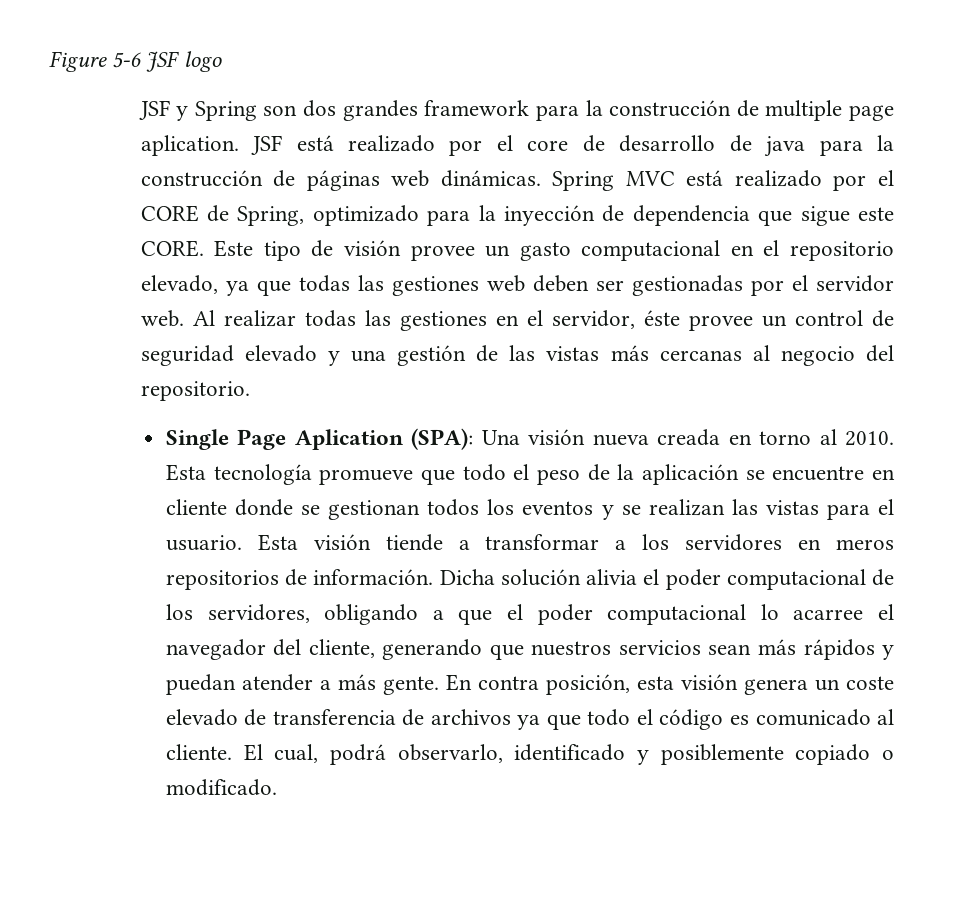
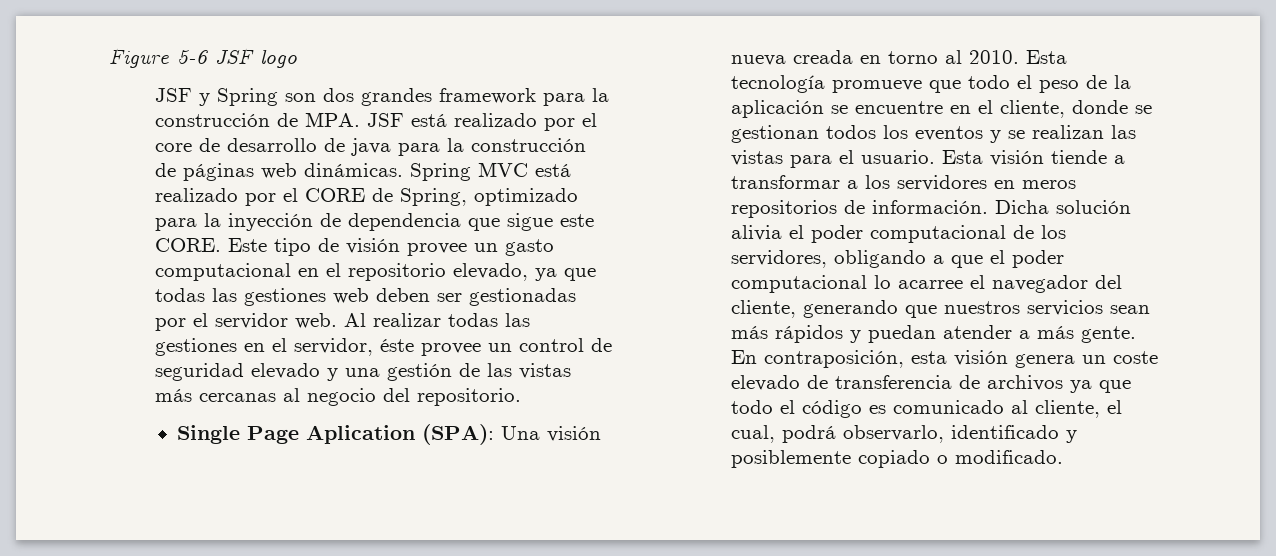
- JSF y Spring son dos grandes framework para la construcción de multiple page aplication. JSF está realizado por el core de desarrollo de java para la construcción de páginas web dinámicas.
+ JSF y Spring son dos grandes framework para la construcción de MPA. JSF está realizado por el core de desarrollo de java para la construcción de páginas web dinámicas.
- Esta tecnología promueve que todo el peso de la aplicación se encuentre en cliente donde se gestionan todos los eventos y se realizan las vistas para el usuario.
+ Esta tecnología promueve que todo el peso de la aplicación se encuentre en el cliente, donde se gestionan todos los eventos y se realizan las vistas para el usuario.
- En contra posición, esta visión genera un coste elevado de transferencia de archivos ya que todo el código es comunicado al cliente. El cual, podrá observarlo, identificado y posiblemente copiado o modificado.
+ En contraposición, esta visión genera un coste elevado de transferencia de archivos ya que todo el código es comunicado al cliente, el cual, podrá observarlo, identificado y posiblemente copiado o modificado.

